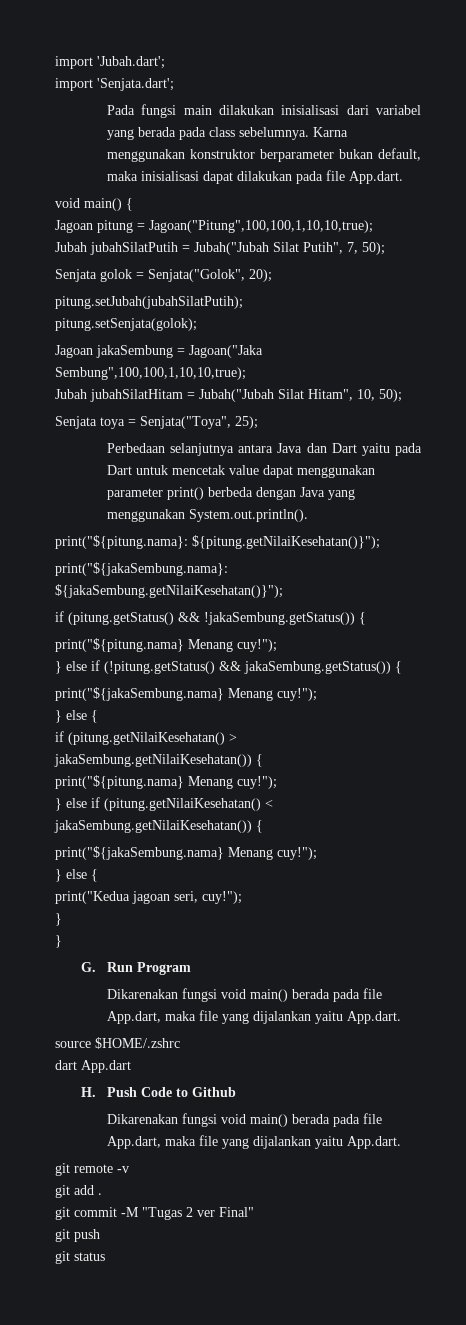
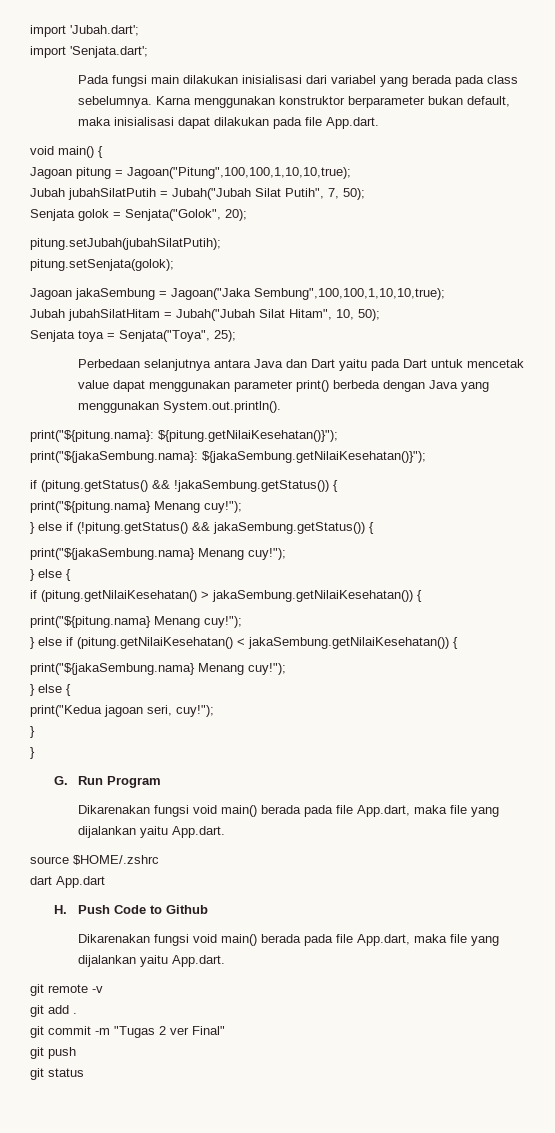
- git commit -M "Tugas 2 ver Final"
+ git commit -m "Tugas 2 ver Final"

